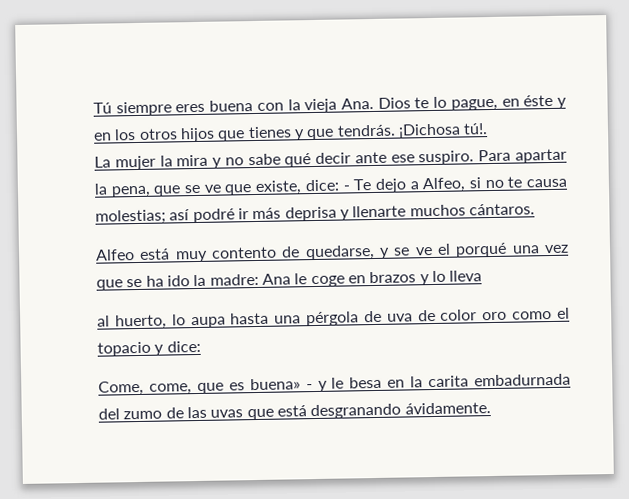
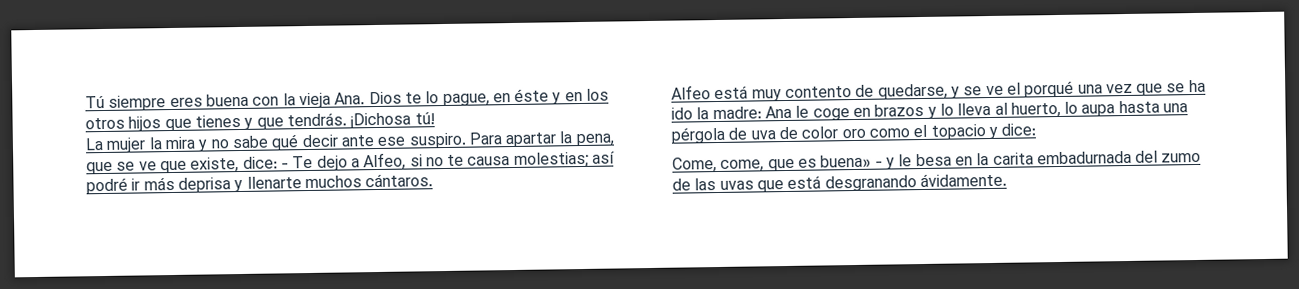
- ¡Dichosa tú!.
+ ¡Dichosa tú!
- Alfeo está muy contento de quedarse, y se ve el porqué una vez que se ha ido la madre: Ana le coge en brazos y lo lleva
- al huerto, lo aupa hasta una pérgola de uva de color oro como el topacio y dice:
+ Alfeo está muy contento de quedarse, y se ve el porqué una vez que se ha ido la madre: Ana le coge en brazos y lo lleva al huerto, lo aupa hasta una pérgola de uva de color oro como el topacio y dice:

